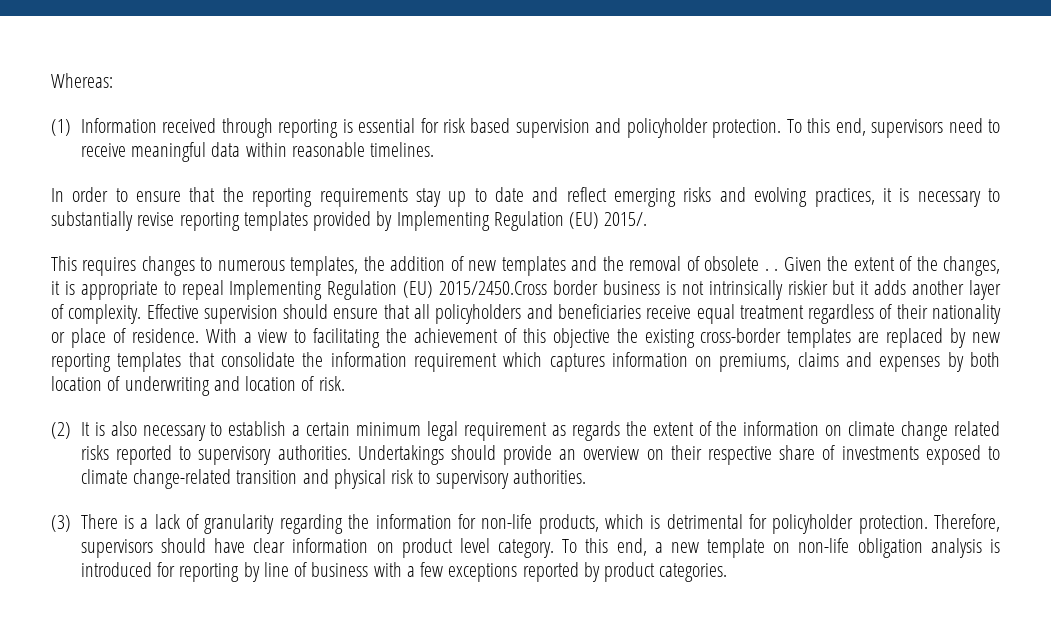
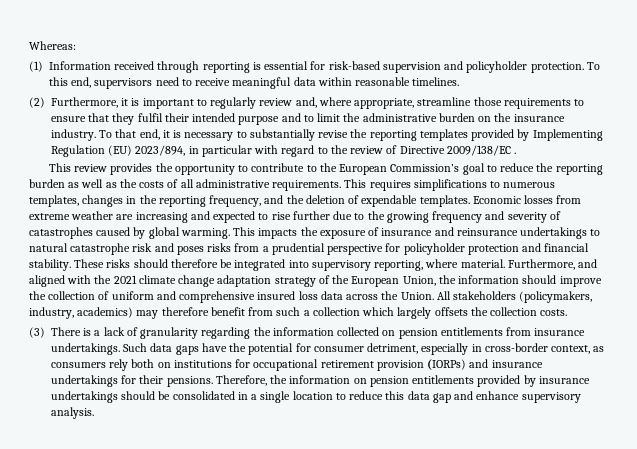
- (1) Information received through reporting is essential for risk based supervision and policyholder protection.
+ (1) Information received through reporting is essential for risk-based supervision and policyholder protection.
- In order to ensure that the reporting requirements stay up to date and reflect emerging risks and evolving practices, it is necessary to substantially revise reporting templates provided by Implementing Regulation (EU) 2015/.
- This requires changes to numerous templates, the addition of new templates and the removal of obsolete . . Given the extent of the changes, it is appropriate to repeal Implementing Regulation (EU) 2015/2450.Cross border business is not intrinsically riskier but it adds another layer of complexity. Effective supervision should ensure that all policyholders and beneficiaries receive equal treatment regardless of their nationality or place of residence. With a view to facilitating the achievement of this objective the existing cross-border templates are replaced by new reporting templates that consolidate the information requirement which captures information on premiums, claims and expenses by both location of underwriting and location of risk.
- (2) It is also necessary to establish a certain minimum legal requirement as regards the extent of the information on climate change related risks reported to supervisory authorities. Undertakings should provide an overview on their respective share of investments exposed to climate change-related transition and physical risk to supervisory authorities.
+ (2) Furthermore, it is important to regularly review and, where appropriate, streamline those requirements to ensure that they fulfil their intended purpose and to limit the administrative burden on the insurance industry. To that end, it is necessary to substantially revise the reporting templates provided by Implementing Regulation (EU) 2023/894, in particular with regard to the review of Directive 2009/138/EC .
+ This review provides the opportunity to contribute to the European Commission’s goal to reduce the reporting burden as well as the costs of all administrative requirements. This requires simplifications to numerous templates, changes in the reporting frequency, and the deletion of expendable templates. Economic losses from extreme weather are increasing and expected to rise further due to the growing frequency and severity of catastrophes caused by global warming. This impacts the exposure of insurance and reinsurance undertakings to natural catastrophe risk and poses risks from a prudential perspective for policyholder protection and financial stability. These risks should therefore be integrated into supervisory reporting, where material. Furthermore, and aligned with the 2021 climate change adaptation strategy of the European Union, the information should improve the collection of uniform and comprehensive insured loss data across the Union. All stakeholders (policymakers, industry, academics) may therefore benefit from such a collection which largely offsets the collection costs.
- (3) There is a lack of granularity regarding the information for non-life products, which is detrimental for policyholder protection. Therefore, supervisors should have clear information on product level category. To this end, a new template on non-life obligation analysis is introduced for reporting by line of business with a few exceptions reported by product categories.
+ (3) There is a lack of granularity regarding the information collected on pension entitlements from insurance undertakings. Such data gaps have the potential for consumer detriment, especially in cross-border context, as consumers rely both on institutions for occupational retirement provision (IORPs) and insurance undertakings for their pensions. Therefore, the information on pension entitlements provided by insurance undertakings should be consolidated in a single location to reduce this data gap and enhance supervisory analysis.

